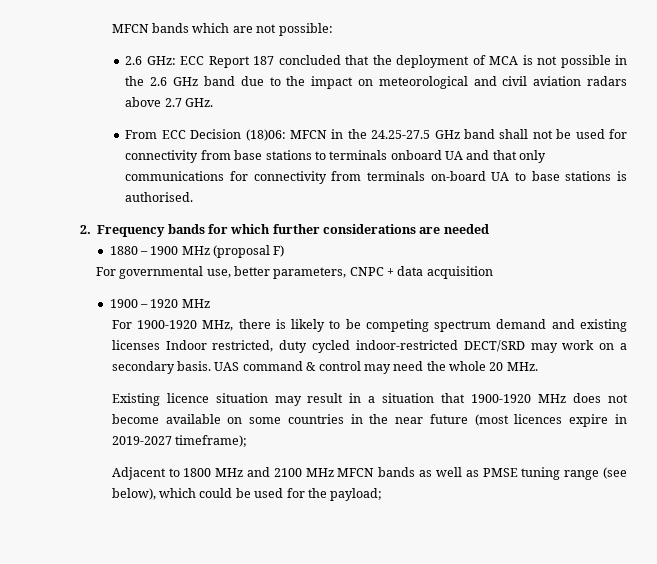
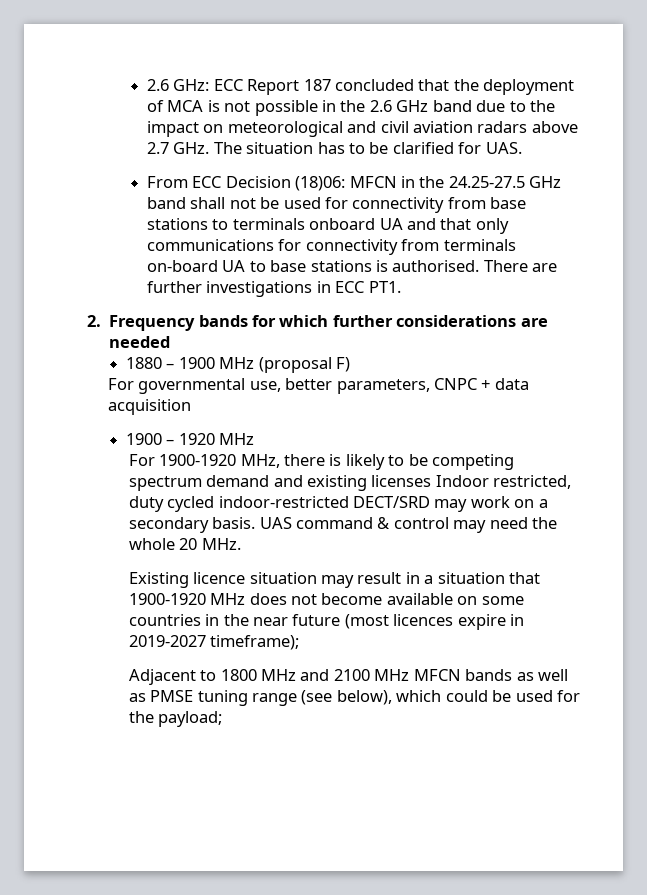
- MFCN bands which are not possible:
- 2.6 GHz: ECC Report 187 concluded that the deployment of MCA is not possible in the 2.6 GHz band due to the impact on meteorological and civil aviation radars above 2.7 GHz.
+ 2.6 GHz: ECC Report 187 concluded that the deployment of MCA is not possible in the 2.6 GHz band due to the impact on meteorological and civil aviation radars above 2.7 GHz. The situation has to be clarified for UAS.
+ There are further investigations in ECC PT1.

